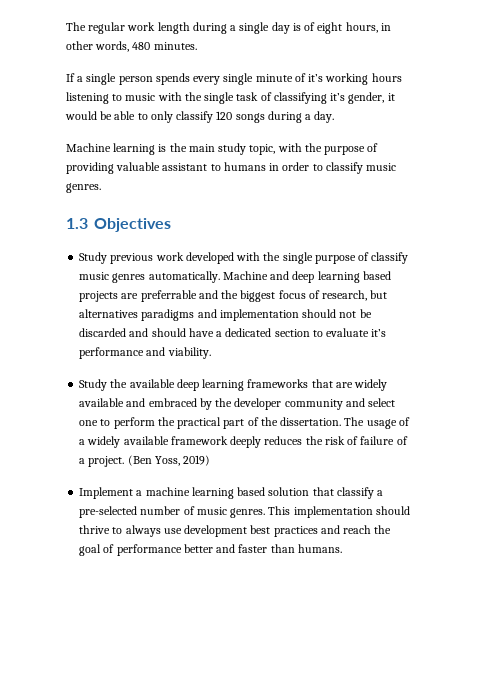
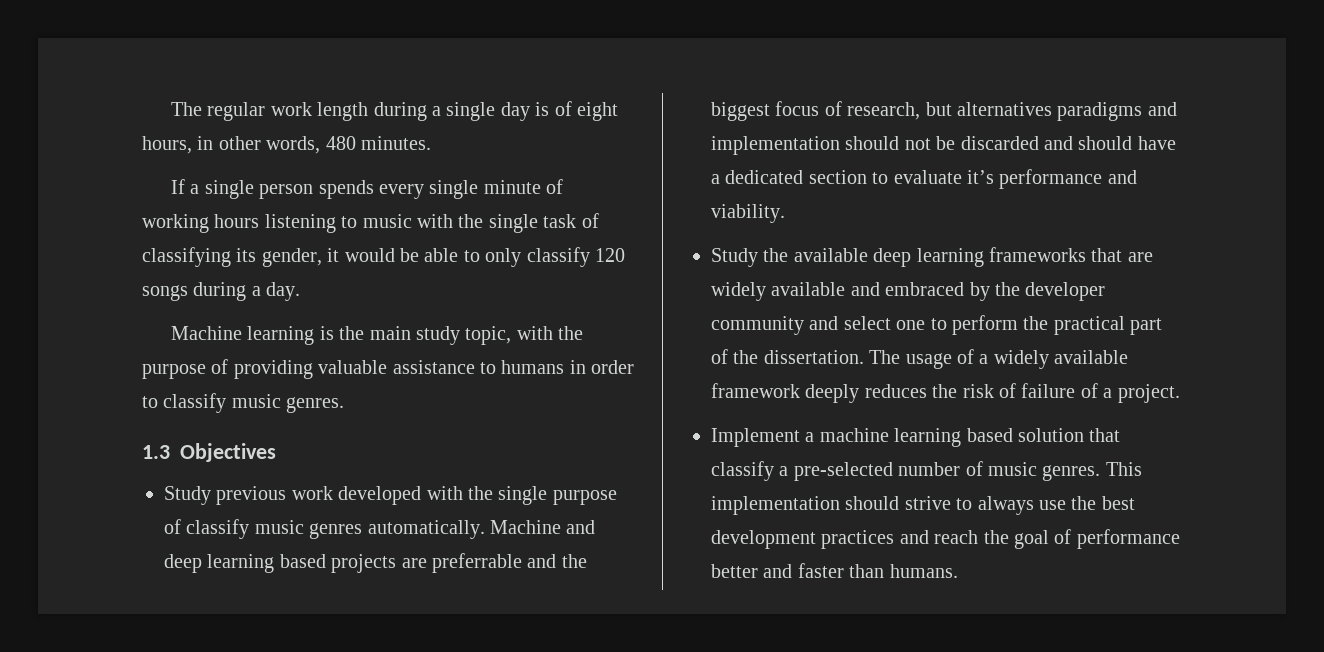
- If a single person spends every single minute of it’s working hours listening to music with the single task of classifying it’s gender, it would be able to only classify 120 songs during a day.
+ If a single person spends every single minute of working hours listening to music with the single task of classifying its gender, it would be able to only classify 120 songs during a day.
- Machine learning is the main study topic, with the purpose of providing valuable assistant to humans in order to classify music genres.
+ Machine learning is the main study topic, with the purpose of providing valuable assistance to humans in order to classify music genres.
- (Ben Yoss, 2019)
- This implementation should thrive to always use development best practices and reach the goal of performance better and faster than humans.
+ This implementation should strive to always use the best development practices and reach the goal of performance better and faster than humans.

